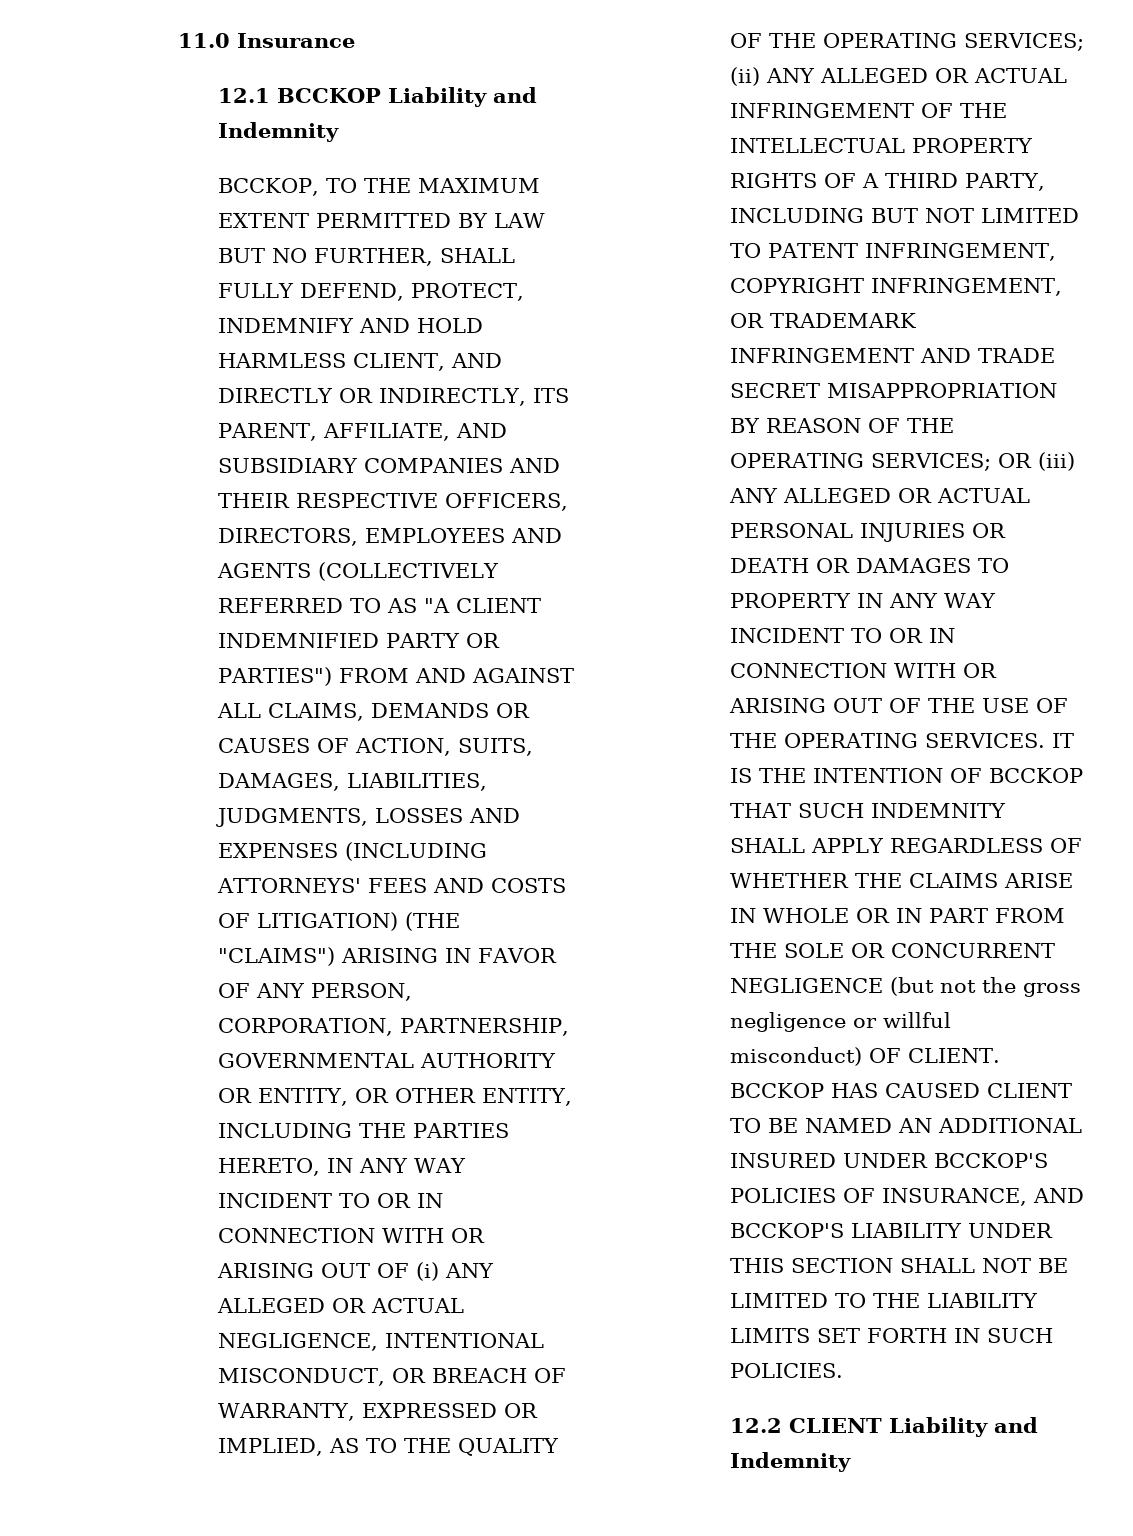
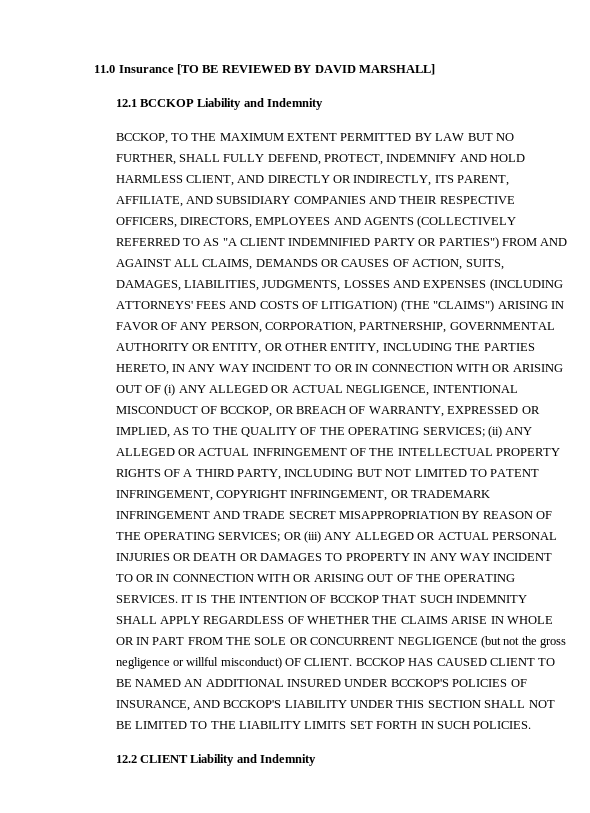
- 11.0 Insurance
+ 11.0 Insurance [TO BE REVIEWED BY DAVID MARSHALL]
- BCCKOP, TO THE MAXIMUM EXTENT PERMITTED BY LAW BUT NO FURTHER, SHALL FULLY DEFEND, PROTECT, INDEMNIFY AND HOLD HARMLESS CLIENT, AND DIRECTLY OR INDIRECTLY, ITS PARENT, AFFILIATE, AND SUBSIDIARY COMPANIES AND THEIR RESPECTIVE OFFICERS, DIRECTORS, EMPLOYEES AND AGENTS (COLLECTIVELY REFERRED TO AS "A CLIENT INDEMNIFIED PARTY OR PARTIES") FROM AND AGAINST ALL CLAIMS, DEMANDS OR CAUSES OF ACTION, SUITS, DAMAGES, LIABILITIES, JUDGMENTS, LOSSES AND EXPENSES (INCLUDING ATTORNEYS' FEES AND COSTS OF LITIGATION) (THE "CLAIMS") ARISING IN FAVOR OF ANY PERSON, CORPORATION, PARTNERSHIP, GOVERNMENTAL AUTHORITY OR ENTITY, OR OTHER ENTITY, INCLUDING THE PARTIES HERETO, IN ANY WAY INCIDENT TO OR IN CONNECTION WITH OR ARISING OUT OF (i) ANY ALLEGED OR ACTUAL NEGLIGENCE, INTENTIONAL MISCONDUCT, OR BREACH OF WARRANTY, EXPRESSED OR IMPLIED, AS TO THE QUALITY OF THE OPERATING SERVICES;
+ BCCKOP, TO THE MAXIMUM EXTENT PERMITTED BY LAW BUT NO FURTHER, SHALL FULLY DEFEND, PROTECT, INDEMNIFY AND HOLD HARMLESS CLIENT, AND DIRECTLY OR INDIRECTLY, ITS PARENT, AFFILIATE, AND SUBSIDIARY COMPANIES AND THEIR RESPECTIVE OFFICERS, DIRECTORS, EMPLOYEES AND AGENTS (COLLECTIVELY REFERRED TO AS "A CLIENT INDEMNIFIED PARTY OR PARTIES") FROM AND AGAINST ALL CLAIMS, DEMANDS OR CAUSES OF ACTION, SUITS, DAMAGES, LIABILITIES, JUDGMENTS, LOSSES AND EXPENSES (INCLUDING ATTORNEYS' FEES AND COSTS OF LITIGATION) (THE "CLAIMS") ARISING IN FAVOR OF ANY PERSON, CORPORATION, PARTNERSHIP, GOVERNMENTAL AUTHORITY OR ENTITY, OR OTHER ENTITY, INCLUDING THE PARTIES HERETO, IN ANY WAY INCIDENT TO OR IN CONNECTION WITH OR ARISING OUT OF (i) ANY ALLEGED OR ACTUAL NEGLIGENCE, INTENTIONAL MISCONDUCT OF BCCKOP, OR BREACH OF WARRANTY, EXPRESSED OR IMPLIED, AS TO THE QUALITY OF THE OPERATING SERVICES;
- OR (iii) ANY ALLEGED OR ACTUAL PERSONAL INJURIES OR DEATH OR DAMAGES TO PROPERTY IN ANY WAY INCIDENT TO OR IN CONNECTION WITH OR ARISING OUT OF THE USE OF THE OPERATING SERVICES.
+ OR (iii) ANY ALLEGED OR ACTUAL PERSONAL INJURIES OR DEATH OR DAMAGES TO PROPERTY IN ANY WAY INCIDENT TO OR IN CONNECTION WITH OR ARISING OUT OF THE OPERATING SERVICES.

